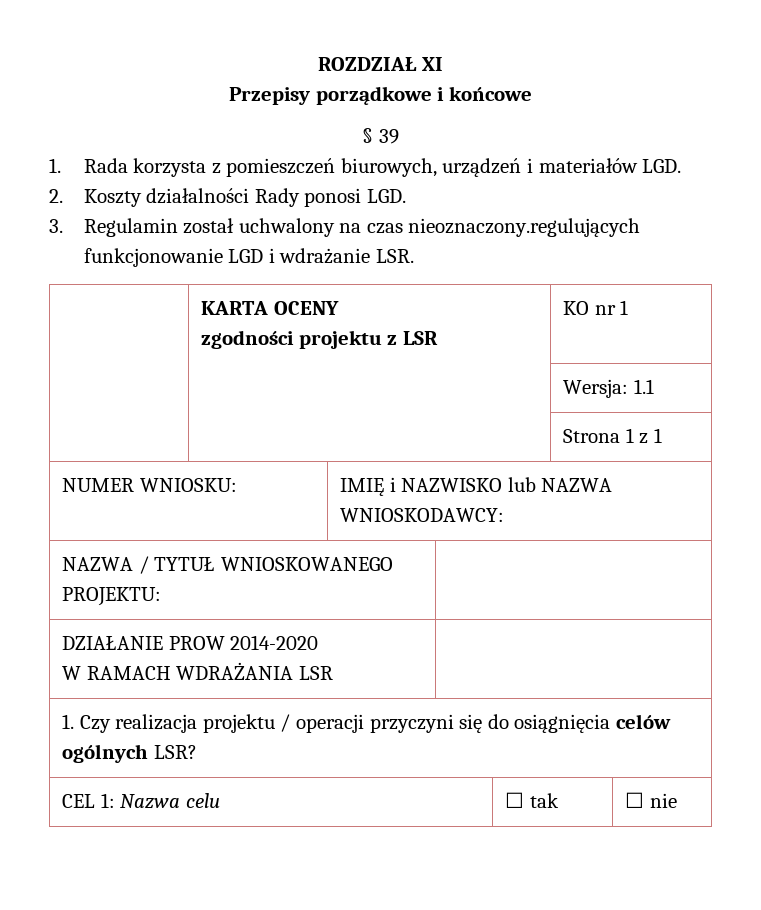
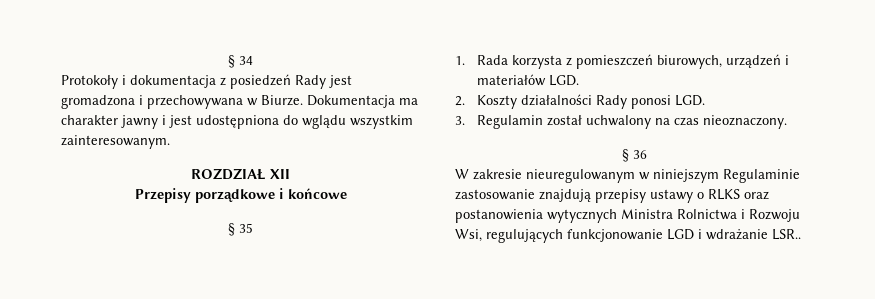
- ROZDZIAŁ XI
+ § 34
+ Protokoły i dokumentacja z posiedzeń Rady jest gromadzona i przechowywana w Biurze. Dokumentacja ma charakter jawny i jest udostępniona do wglądu wszystkim zainteresowanym.
+ ROZDZIAŁ XII
- § 39
+ § 35
- 3. Regulamin został uchwalony na czas nieoznaczony.regulujących funkcjonowanie LGD i wdrażanie LSR.
- | KARTA OCENY
- zgodności projektu z LSR | KO nr 1
- | | Wersja: 1.1
- | | Strona 1 z 1
- NUMER WNIOSKU: | IMIĘ i NAZWISKO lub NAZWA WNIOSKODAWCY:
- NAZWA / TYTUŁ WNIOSKOWANEGO PROJEKTU: |
- DZIAŁANIE PROW 2014-2020
- W RAMACH WDRAŻANIA LSR |
- 1. Czy realizacja projektu / operacji przyczyni się do osiągnięcia celów ogólnych LSR?
- CEL 1: Nazwa celu | ☐ tak | ☐ nie
+ 3. Regulamin został uchwalony na czas nieoznaczony.
+ § 36
+ W zakresie nieuregulowanym w niniejszym Regulaminie zastosowanie znajdują przepisy ustawy o RLKS oraz postanowienia wytycznych Ministra Rolnictwa i Rozwoju Wsi, regulujących funkcjonowanie LGD i wdrażanie LSR..

